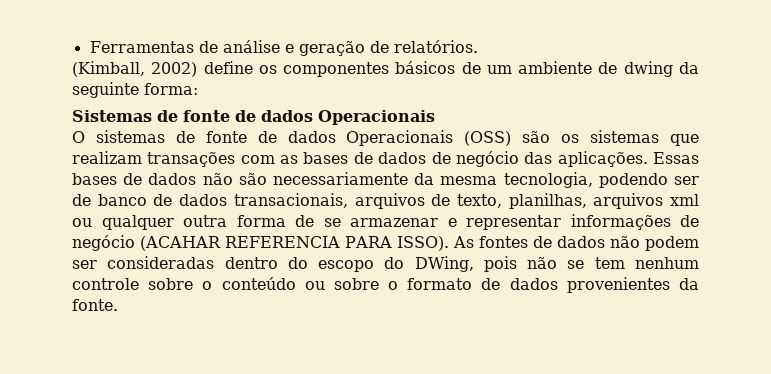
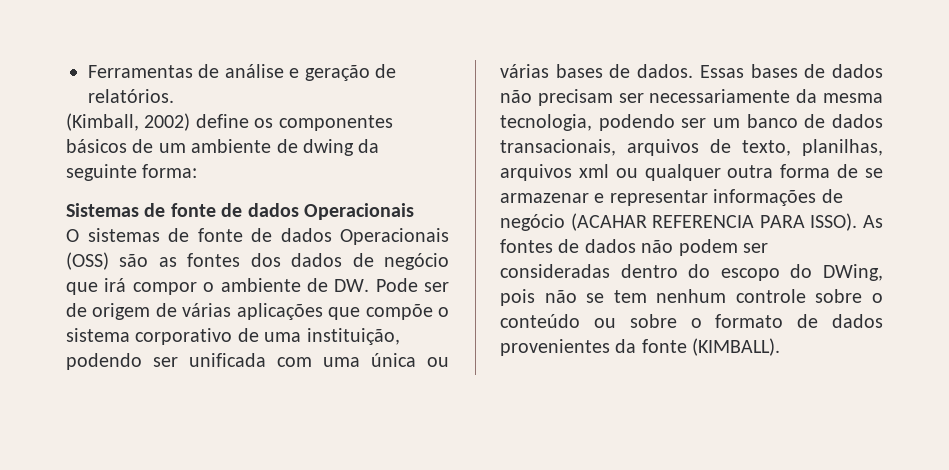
- O sistemas de fonte de dados Operacionais (OSS) são os sistemas que realizam transações com as bases de dados de negócio das aplicações.
+ O sistemas de fonte de dados Operacionais (OSS) são as fontes dos dados de negócio que irá compor o ambiente de DW. Pode ser de origem de várias aplicações que compõe o sistema corporativo de uma instituição, podendo ser unificada com uma única ou várias bases de dados.
- Essas bases de dados não são necessariamente da mesma tecnologia, podendo ser de banco de dados transacionais, arquivos de texto, planilhas, arquivos xml ou qualquer outra forma de se armazenar e representar informações de negócio (ACAHAR REFERENCIA PARA ISSO).
+ Essas bases de dados não precisam ser necessariamente da mesma tecnologia, podendo ser um banco de dados transacionais, arquivos de texto, planilhas, arquivos xml ou qualquer outra forma de se armazenar e representar informações de negócio (ACAHAR REFERENCIA PARA ISSO).
- As fontes de dados não podem ser consideradas dentro do escopo do DWing, pois não se tem nenhum controle sobre o conteúdo ou sobre o formato de dados provenientes da fonte.
+ As fontes de dados não podem ser consideradas dentro do escopo do DWing, pois não se tem nenhum controle sobre o conteúdo ou sobre o formato de dados provenientes da fonte (KIMBALL).

